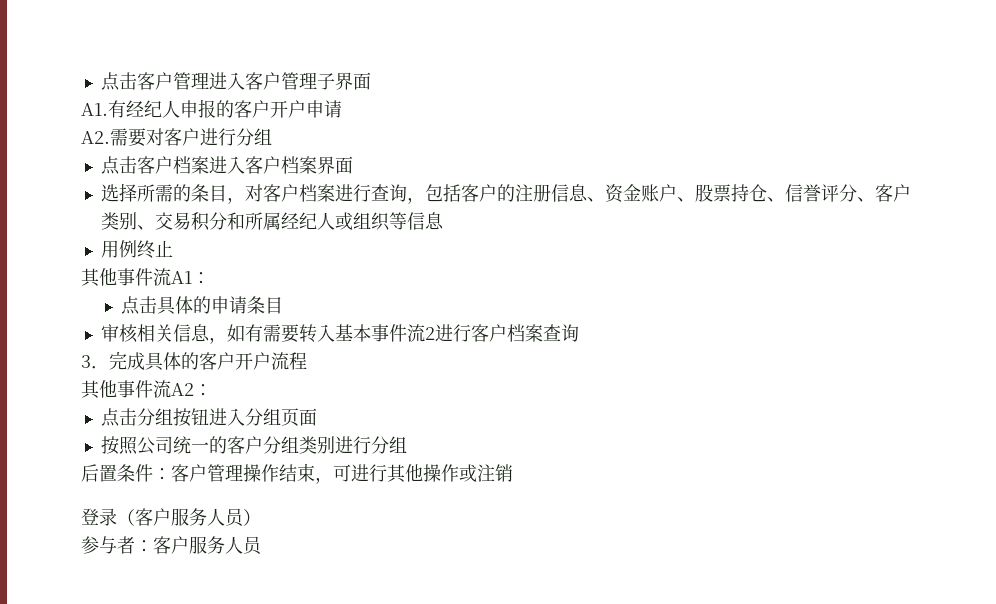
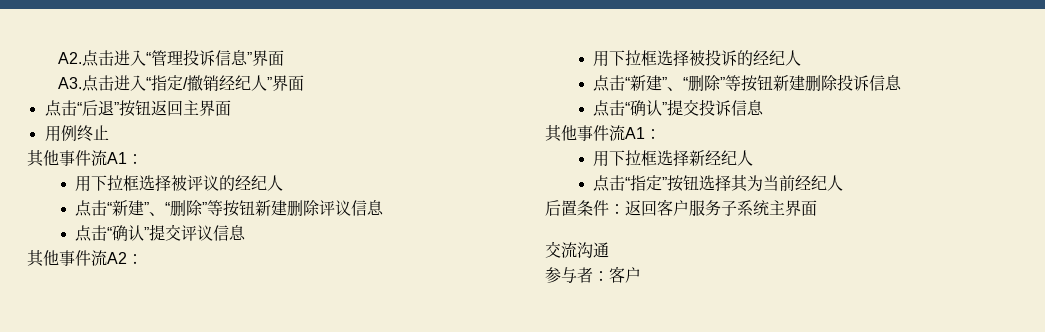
- 点击客户管理进入客户管理子界面
- A1.有经纪人申报的客户开户申请
- A2.需要对客户进行分组
- 点击客户档案进入客户档案界面
- 选择所需的条目，对客户档案进行查询，包括客户的注册信息、资金账户、股票持仓、信誉评分、客户类别、交易积分和所属经纪人或组织等信息
+ A2.点击进入“管理投诉信息”界面
+ A3.点击进入“指定/撤销经纪人”界面
+ 点击“后退”按钮返回主界面
- 点击具体的申请条目
- 审核相关信息，如有需要转入基本事件流2进行客户档案查询
- 3．完成具体的客户开户流程
+ 用下拉框选择被评议的经纪人
+ 点击“新建”、“删除”等按钮新建删除评议信息
+ 点击“确认”提交评议信息
  其他事件流A2：
- 点击分组按钮进入分组页面
- 按照公司统一的客户分组类别进行分组
- 后置条件：客户管理操作结束，可进行其他操作或注销
- 登录（客户服务人员）
+ 用下拉框选择被投诉的经纪人
+ 点击“新建”、“删除”等按钮新建删除投诉信息
+ 点击“确认”提交投诉信息
+ 其他事件流A1：
+ 用下拉框选择新经纪人
+ 点击“指定”按钮选择其为当前经纪人
+ 后置条件：返回客户服务子系统主界面
+ 交流沟通
- 参与者：客户服务人员
+ 参与者：客户

